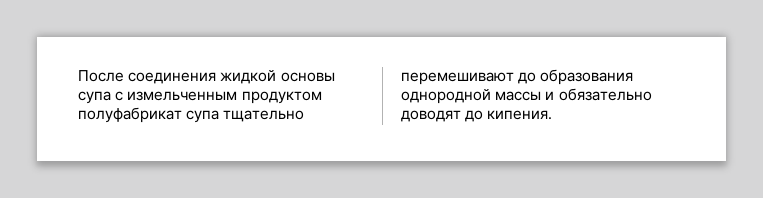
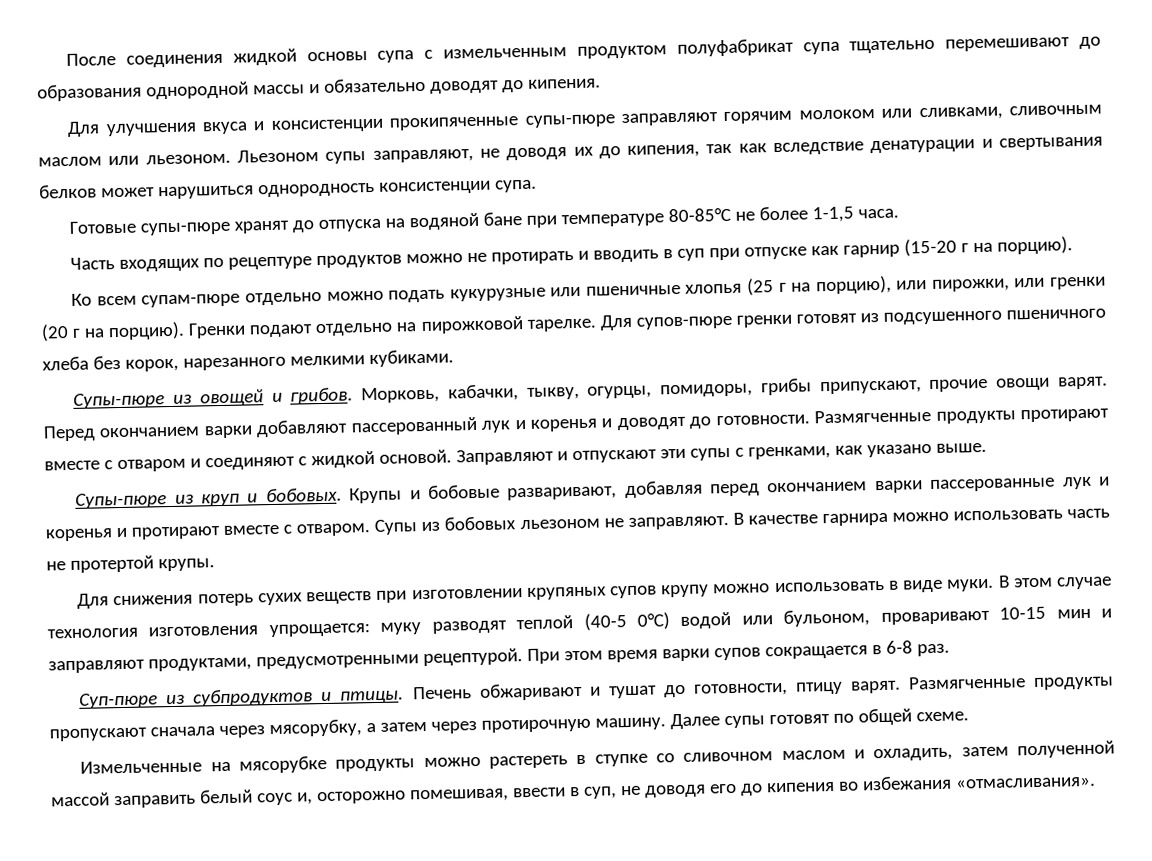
+ Для улучшения вкуса и консистенции прокипяченные супы-пюре заправляют горячим молоком или сливками, сливочным маслом или льезоном. Льезоном супы заправляют, не доводя их до кипения, так как вследствие денатурации и свертывания белков может нарушиться однородность консистенции супа.
+ Готовые супы-пюре хранят до отпуска на водяной бане при температуре 80-85°С не более 1-1,5 часа.
+ Часть входящих по рецептуре продуктов можно не протирать и вводить в суп при отпуске как гарнир (15-20 г на порцию).
+ Ко всем супам-пюре отдельно можно подать кукурузные или пшеничные хлопья (25 г на порцию), или пирожки, или гренки (20 г на порцию). Гренки подают отдельно на пирожковой тарелке. Для супов-пюре гренки готовят из подсушенного пшеничного хлеба без корок, нарезанного мелкими кубиками.
+ Супы-пюре из овощей и грибов. Морковь, кабачки, тыкву, огурцы, помидоры, грибы припускают, прочие овощи варят. Перед окончанием варки добавляют пассерованный лук и коренья и доводят до готовности. Размягченные продукты протирают вместе с отваром и соединяют с жидкой основой. Заправляют и отпускают эти супы с гренками, как указано выше.
+ Супы-пюре из круп и бобовых. Крупы и бобовые разваривают, добавляя перед окончанием варки пассерованные лук и коренья и протирают вместе с отваром. Супы из бобовых льезоном не заправляют. В качестве гарнира можно использовать часть не протертой крупы.
+ Для снижения потерь сухих веществ при изготовлении крупяных супов крупу можно использовать в виде муки. В этом случае технология изготовления упрощается: муку разводят теплой (40-5 0°С) водой или бульоном, проваривают 10-15 мин и заправляют продуктами, предусмотренными рецептурой. При этом время варки супов сокращается в 6-8 раз.
+ Суп-пюре из субпродуктов и птицы. Печень обжаривают и тушат до готовности, птицу варят. Размягченные продукты пропускают сначала через мясорубку, а затем через протирочную машину. Далее супы готовят по общей схеме.
+ Измельченные на мясорубке продукты можно растереть в ступке со сливочном маслом и охладить, затем полученной массой заправить белый соус и, осторожно помешивая, ввести в суп, не доводя его до кипения во избежания «отмасливания».

